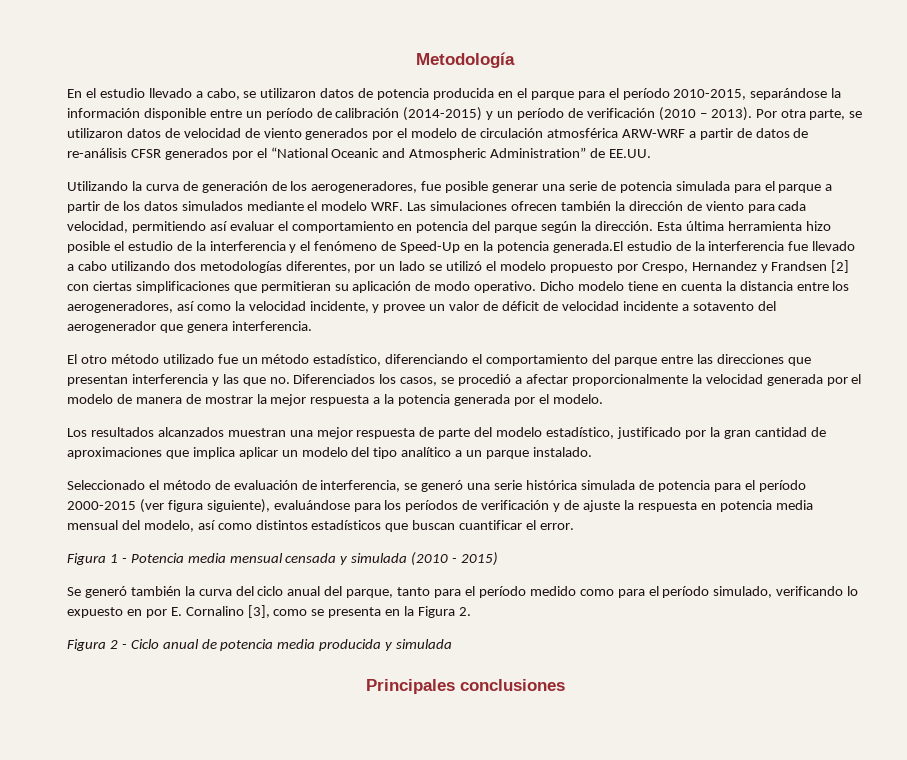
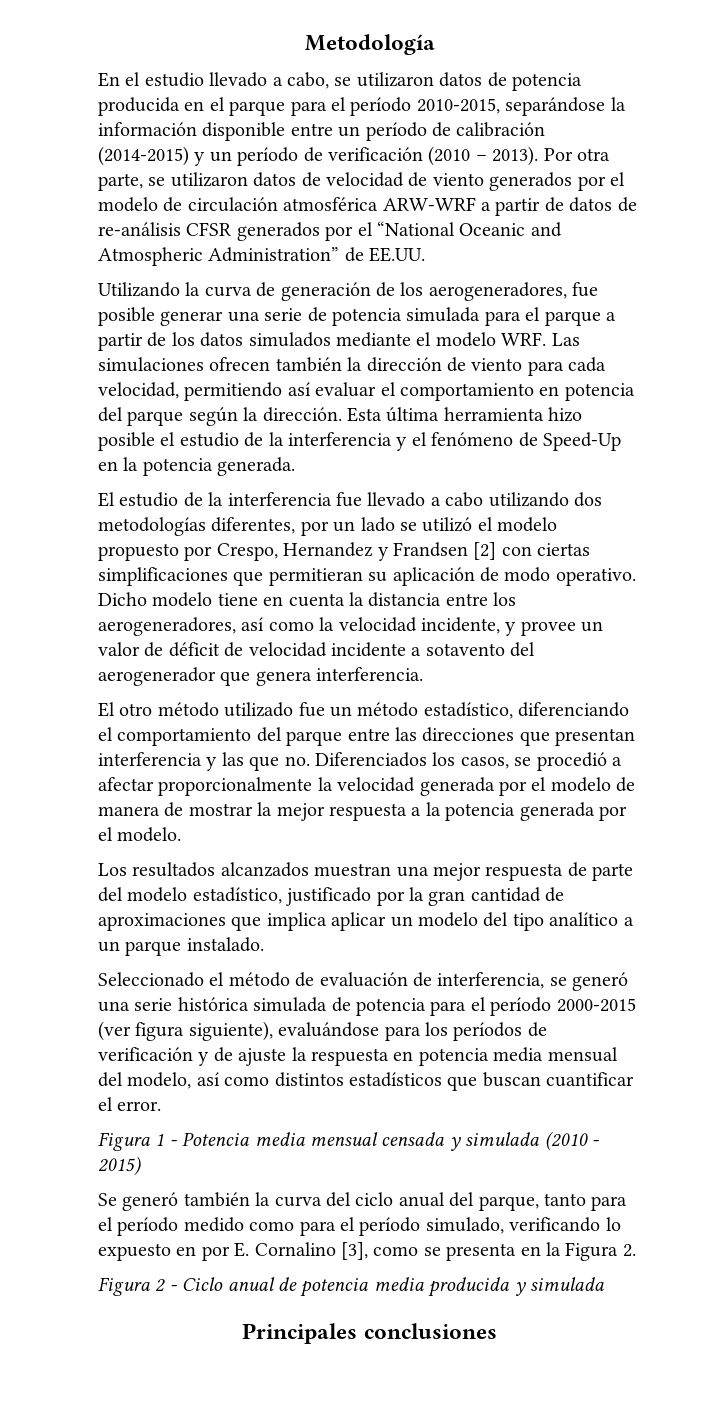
- Esta última herramienta hizo posible el estudio de la interferencia y el fenómeno de Speed-Up en la potencia generada.El estudio de la interferencia fue llevado a cabo utilizando dos metodologías diferentes, por un lado se utilizó el modelo propuesto por Crespo, Hernandez y Frandsen [2] con ciertas simplificaciones que permitieran su aplicación de modo operativo.
+ Esta última herramienta hizo posible el estudio de la interferencia y el fenómeno de Speed-Up en la potencia generada.
+ El estudio de la interferencia fue llevado a cabo utilizando dos metodologías diferentes, por un lado se utilizó el modelo propuesto por Crespo, Hernandez y Frandsen [2] con ciertas simplificaciones que permitieran su aplicación de modo operativo.

